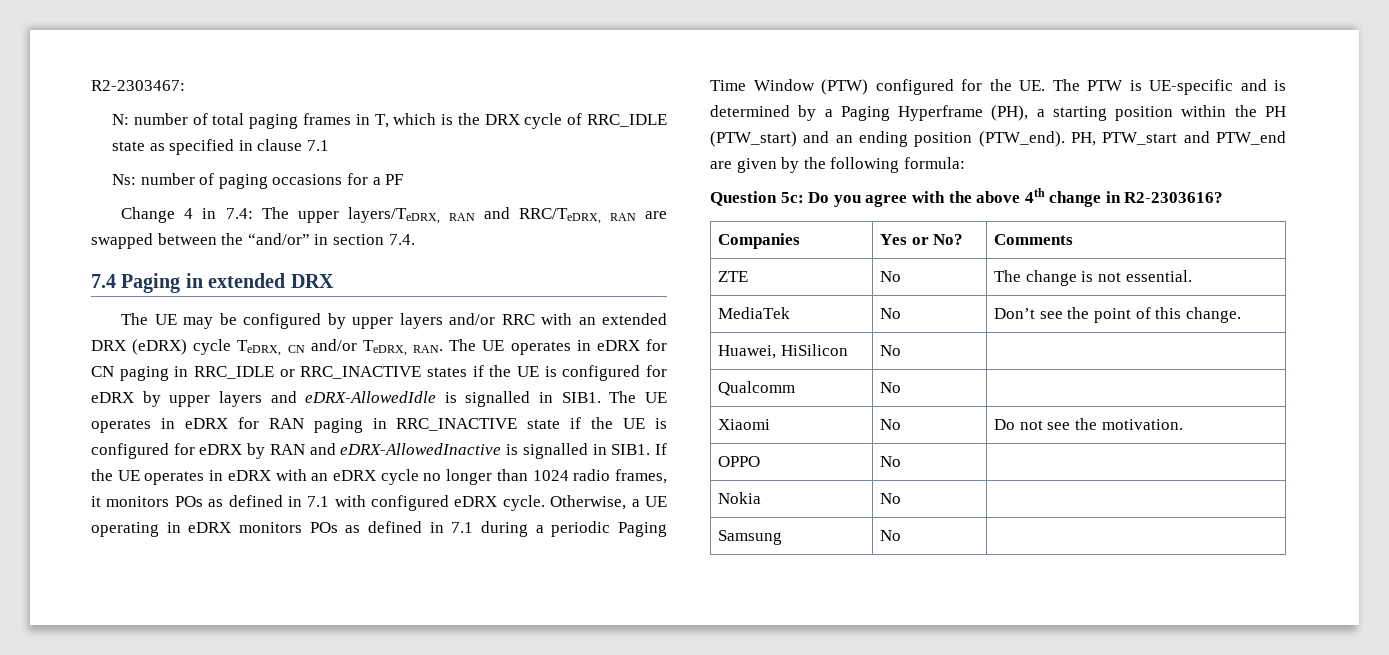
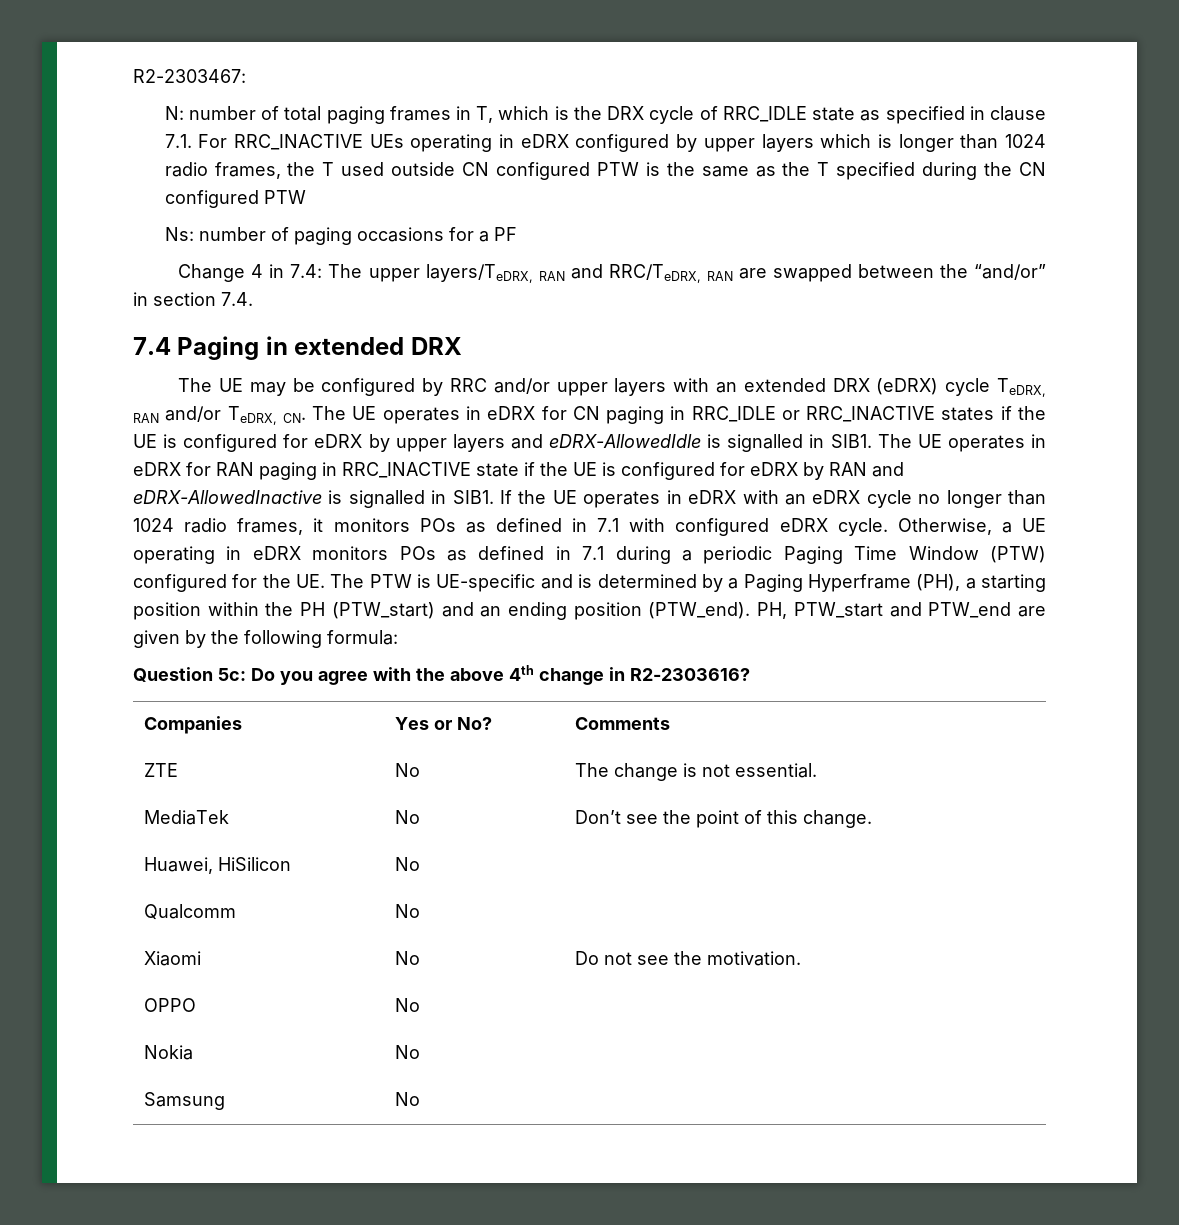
- N: number of total paging frames in T, which is the DRX cycle of RRC_IDLE state as specified in clause 7.1
+ N: number of total paging frames in T, which is the DRX cycle of RRC_IDLE state as specified in clause 7.1. For RRC_INACTIVE UEs operating in eDRX configured by upper layers which is longer than 1024 radio frames, the T used outside CN configured PTW is the same as the T specified during the CN configured PTW
- The UE may be configured by upper layers and/or RRC with an extended DRX (eDRX) cycle TeDRX, CN and/or TeDRX, RAN. The UE operates in eDRX for CN paging in RRC_IDLE or RRC_INACTIVE states if the UE is configured for eDRX by upper layers and eDRX-AllowedIdle is signalled in SIB1.
+ The UE may be configured by RRC and/or upper layers with an extended DRX (eDRX) cycle TeDRX, RAN and/or TeDRX, CN. The UE operates in eDRX for CN paging in RRC_IDLE or RRC_INACTIVE states if the UE is configured for eDRX by upper layers and eDRX-AllowedIdle is signalled in SIB1.

